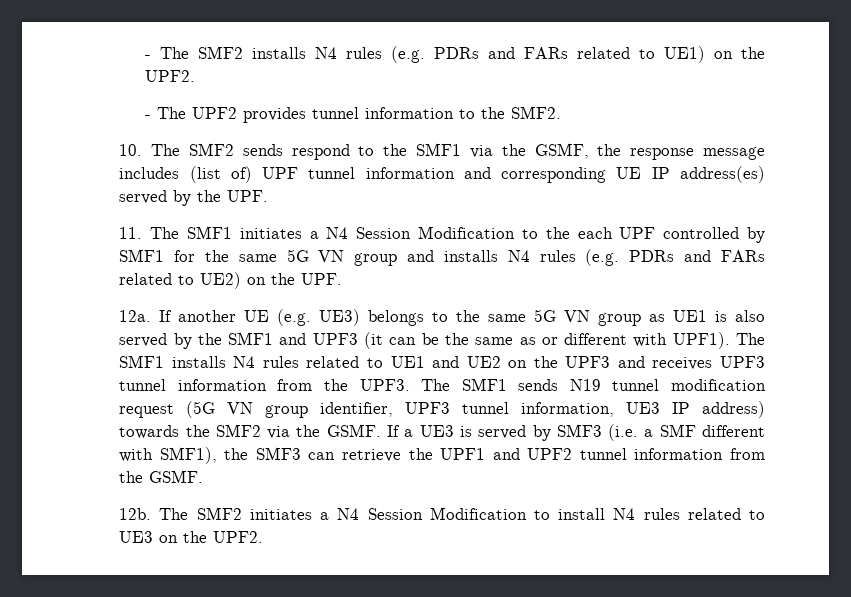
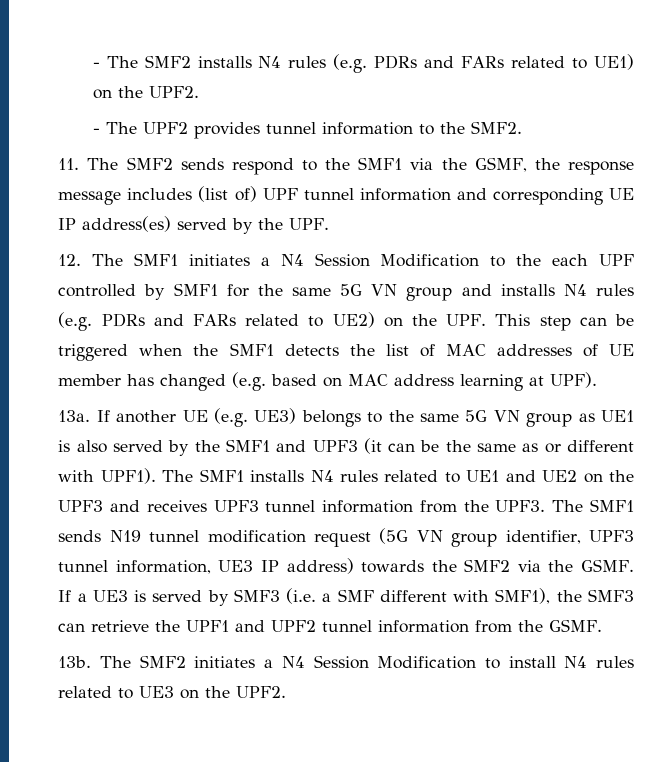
- 10. The SMF2 sends respond to the SMF1 via the GSMF, the response message includes (list of) UPF tunnel information and corresponding UE IP address(es) served by the UPF.
+ 11. The SMF2 sends respond to the SMF1 via the GSMF, the response message includes (list of) UPF tunnel information and corresponding UE IP address(es) served by the UPF.
- 11. The SMF1 initiates a N4 Session Modification to the each UPF controlled by SMF1 for the same 5G VN group and installs N4 rules (e.g. PDRs and FARs related to UE2) on the UPF.
- 12a.
+ 12. The SMF1 initiates a N4 Session Modification to the each UPF controlled by SMF1 for the same 5G VN group and installs N4 rules (e.g. PDRs and FARs related to UE2) on the UPF. This step can be triggered when the SMF1 detects the list of MAC addresses of UE member has changed (e.g. based on MAC address learning at UPF).
+ 13a.
- 12b.
+ 13b.

